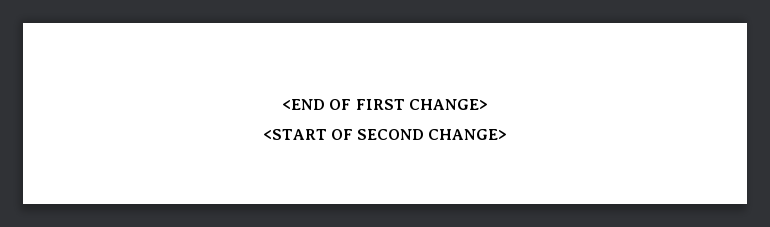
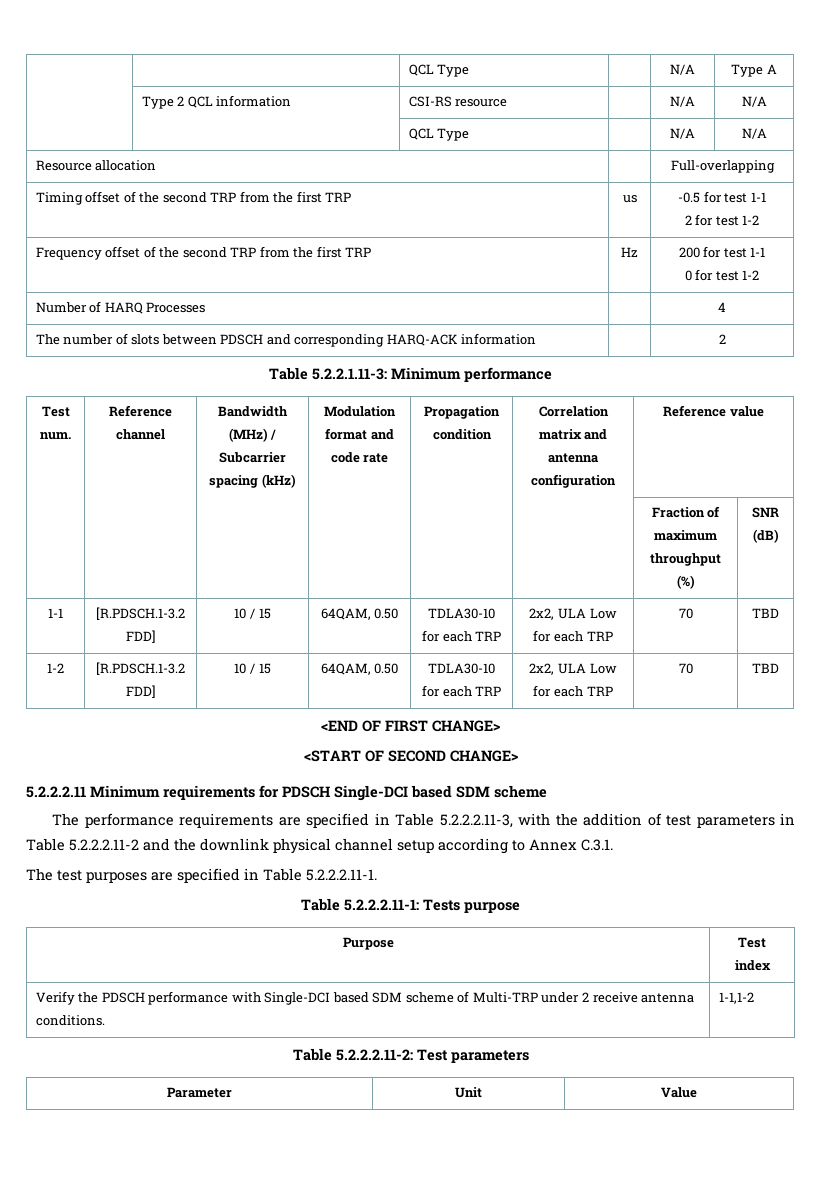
+ | | QCL Type | | N/A | Type A
+ | Type 2 QCL information | CSI-RS resource | | N/A | N/A
+ | | QCL Type | | N/A | N/A
+ Resource allocation | | Full-overlapping
+ Timing offset of the second TRP from the first TRP | us | -0.5 for test 1-1
+ 2 for test 1-2
+ Frequency offset of the second TRP from the first TRP | Hz | 200 for test 1-1
+ 0 for test 1-2
+ Number of HARQ Processes | | 4
+ The number of slots between PDSCH and corresponding HARQ-ACK information | | 2
+ Table 5.2.2.1.11-3: Minimum performance
+ Test num. | Reference channel | Bandwidth (MHz) / Subcarrier spacing (kHz) | Modulation format and code rate | Propagation condition | Correlation matrix and antenna configuration | Reference value
+ | | | | | | Fraction of maximum throughput (%) | SNR (dB)
+ 1-1 | [R.PDSCH.1-3.2 FDD] | 10 / 15 | 64QAM, 0.50 | TDLA30-10 for each TRP | 2x2, ULA Low for each TRP | 70 | TBD
+ 1-2 | [R.PDSCH.1-3.2 FDD] | 10 / 15 | 64QAM, 0.50 | TDLA30-10 for each TRP | 2x2, ULA Low for each TRP | 70 | TBD
+ 5.2.2.2.11 Minimum requirements for PDSCH Single-DCI based SDM scheme
+ The performance requirements are specified in Table 5.2.2.2.11-3, with the addition of test parameters in Table 5.2.2.2.11-2 and the downlink physical channel setup according to Annex C.3.1.
+ The test purposes are specified in Table 5.2.2.2.11-1.
+ Table 5.2.2.2.11-1: Tests purpose
+ Purpose | Test index
+ Verify the PDSCH performance with Single-DCI based SDM scheme of Multi-TRP under 2 receive antenna conditions. | 1-1,1-2
+ Table 5.2.2.2.11-2: Test parameters
+ Parameter | Unit | Value

